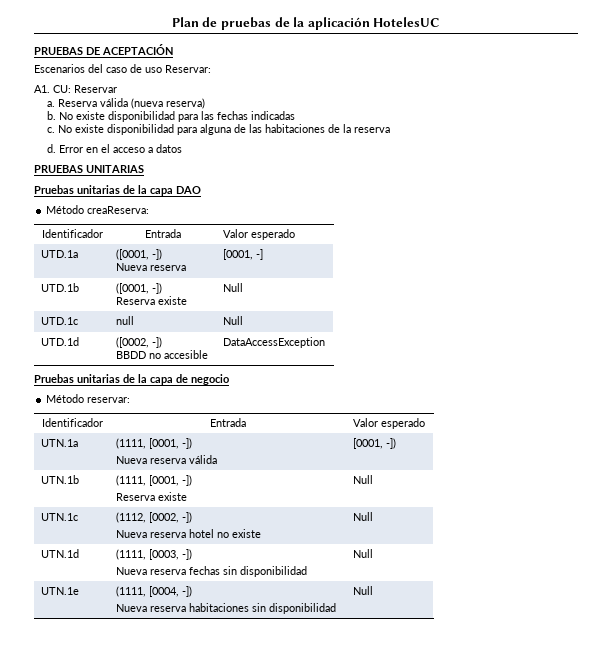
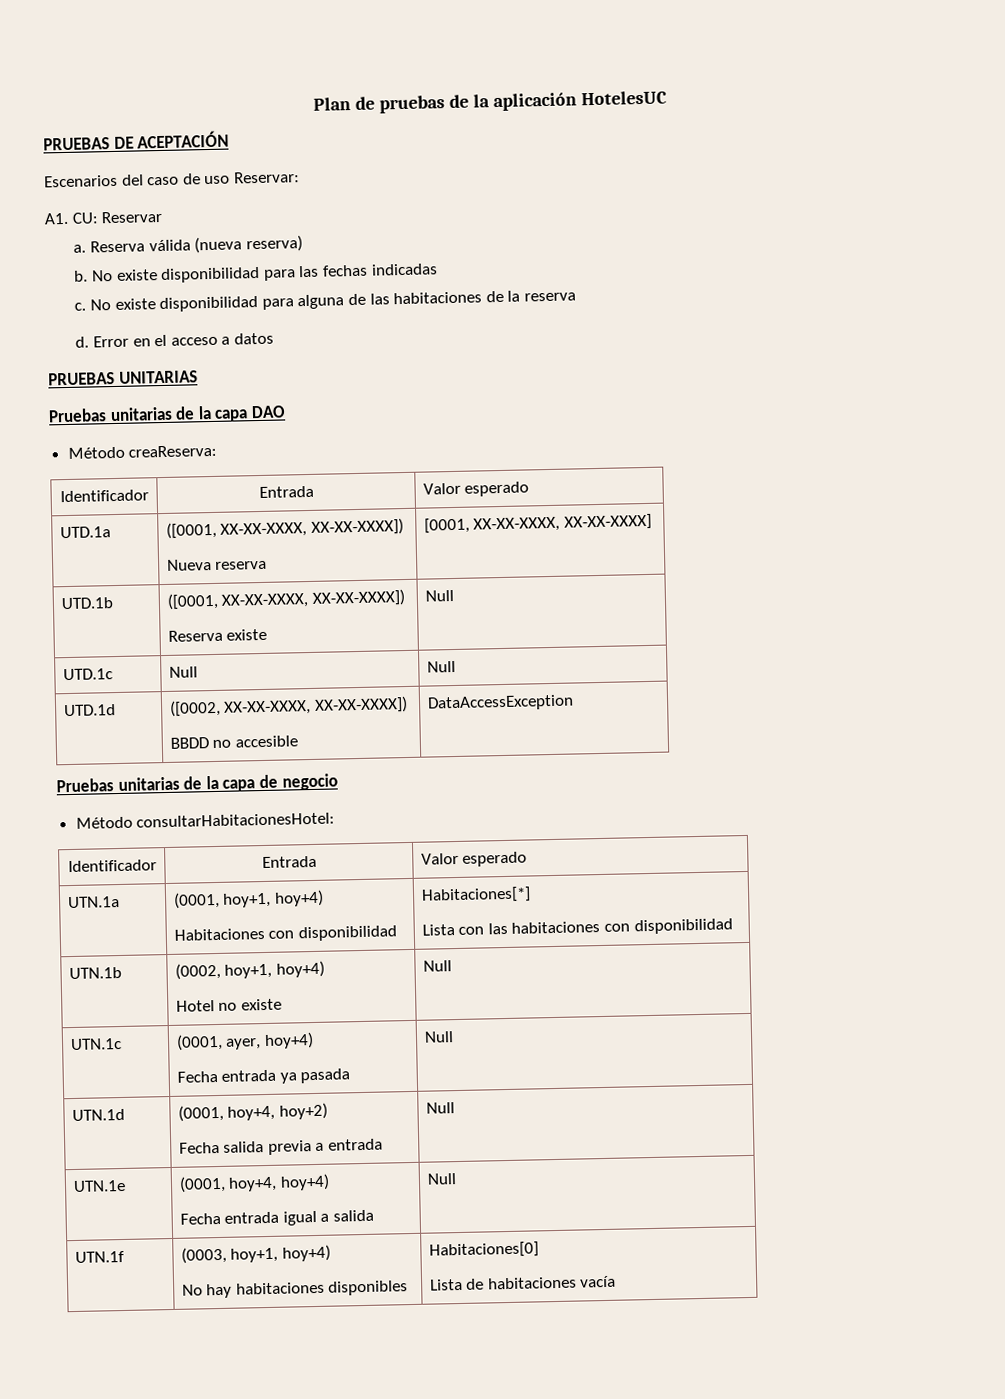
- UTD.1a | ([0001, -])
- Nueva reserva | [0001, -]
+ UTD.1a | ([0001, XX-XX-XXXX, XX-XX-XXXX])
+ Nueva reserva | [0001, XX-XX-XXXX, XX-XX-XXXX]
- UTD.1b | ([0001, -])
+ UTD.1b | ([0001, XX-XX-XXXX, XX-XX-XXXX])
- UTD.1c | null | Null
+ UTD.1c | Null | Null
- UTD.1d | ([0002, -])
+ UTD.1d | ([0002, XX-XX-XXXX, XX-XX-XXXX])
- Método reservar:
+ Método consultarHabitacionesHotel:
- UTN.1a | (1111, [0001, -])
- Nueva reserva válida | [0001, -])
- UTN.1b | (1111, [0001, -])
- Reserva existe | Null
- UTN.1c | (1112, [0002, -])
- Nueva reserva hotel no existe | Null
- UTN.1d | (1111, [0003, -])
- Nueva reserva fechas sin disponibilidad | Null
- UTN.1e | (1111, [0004, -])
- Nueva reserva habitaciones sin disponibilidad | Null
+ UTN.1a | (0001, hoy+1, hoy+4)
+ Habitaciones con disponibilidad | Habitaciones[*]
+ Lista con las habitaciones con disponibilidad
+ UTN.1b | (0002, hoy+1, hoy+4)
+ Hotel no existe | Null
+ UTN.1c | (0001, ayer, hoy+4)
+ Fecha entrada ya pasada | Null
+ UTN.1d | (0001, hoy+4, hoy+2)
+ Fecha salida previa a entrada | Null
+ UTN.1e | (0001, hoy+4, hoy+4)
+ Fecha entrada igual a salida | Null
+ UTN.1f | (0003, hoy+1, hoy+4)
+ No hay habitaciones disponibles | Habitaciones[0]
+ Lista de habitaciones vacía

